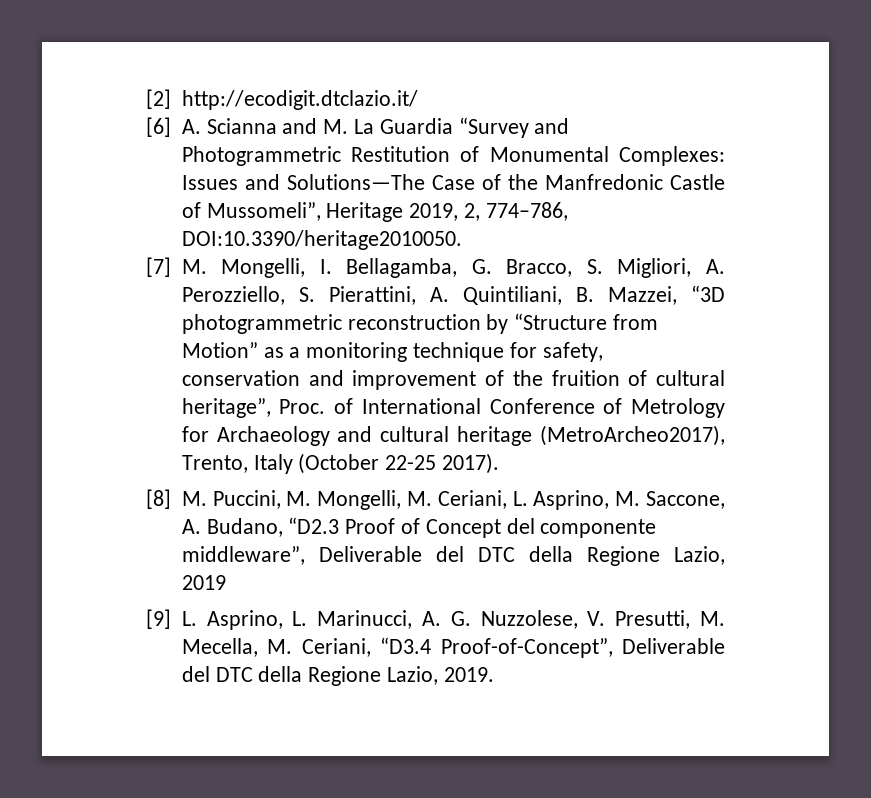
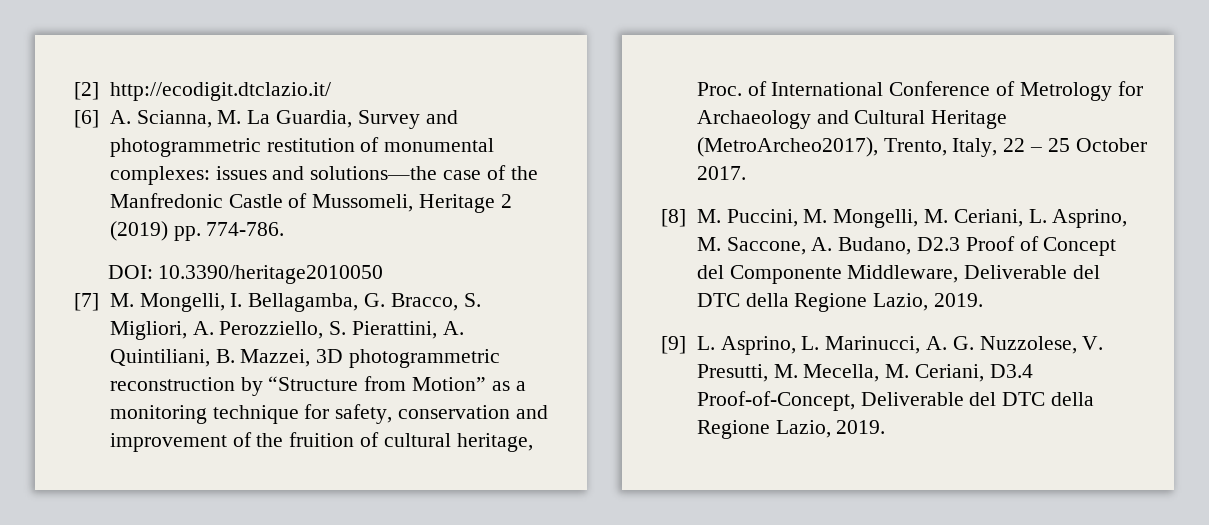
- [6] A. Scianna and M. La Guardia “Survey and Photogrammetric Restitution of Monumental Complexes: Issues and Solutions—The Case of the Manfredonic Castle of Mussomeli”, Heritage 2019, 2, 774–786, DOI:10.3390/heritage2010050.
+ [6] A. Scianna, M. La Guardia, Survey and photogrammetric restitution of monumental complexes: issues and solutions—the case of the Manfredonic Castle of Mussomeli, Heritage 2 (2019) pp. 774-786.
+ DOI: 10.3390/heritage2010050
- [7] M. Mongelli, I. Bellagamba, G. Bracco, S. Migliori, A. Perozziello, S. Pierattini, A. Quintiliani, B. Mazzei, “3D photogrammetric reconstruction by “Structure from Motion” as a monitoring technique for safety, conservation and improvement of the fruition of cultural heritage”, Proc. of International Conference of Metrology for Archaeology and cultural heritage (MetroArcheo2017), Trento, Italy (October 22-25 2017).
+ [7] M. Mongelli, I. Bellagamba, G. Bracco, S. Migliori, A. Perozziello, S. Pierattini, A. Quintiliani, B. Mazzei, 3D photogrammetric reconstruction by “Structure from Motion” as a monitoring technique for safety, conservation and improvement of the fruition of cultural heritage, Proc. of International Conference of Metrology for Archaeology and Cultural Heritage (MetroArcheo2017), Trento, Italy, 22 – 25 October 2017.
- [8] M. Puccini, M. Mongelli, M. Ceriani, L. Asprino, M. Saccone, A. Budano, “D2.3 Proof of Concept del componente middleware”, Deliverable del DTC della Regione Lazio, 2019
+ [8] M. Puccini, M. Mongelli, M. Ceriani, L. Asprino, M. Saccone, A. Budano, D2.3 Proof of Concept del Componente Middleware, Deliverable del DTC della Regione Lazio, 2019.
- [9] L. Asprino, L. Marinucci, A. G. Nuzzolese, V. Presutti, M. Mecella, M. Ceriani, “D3.4 Proof-of-Concept”, Deliverable del DTC della Regione Lazio, 2019.
+ [9] L. Asprino, L. Marinucci, A. G. Nuzzolese, V. Presutti, M. Mecella, M. Ceriani, D3.4 Proof-of-Concept, Deliverable del DTC della Regione Lazio, 2019.

